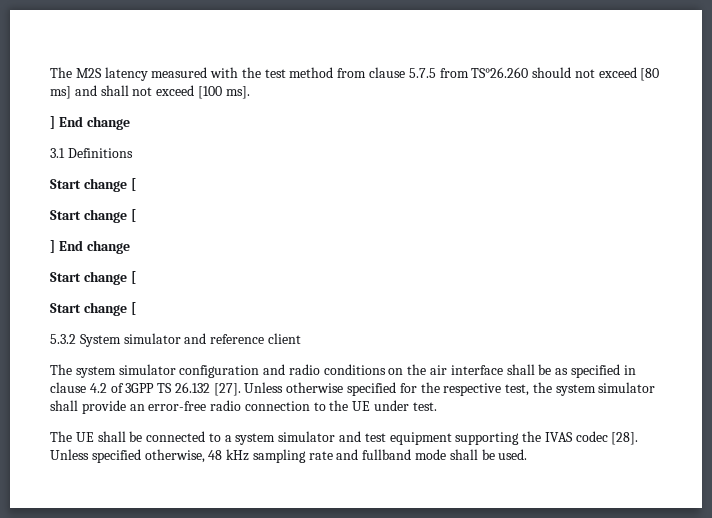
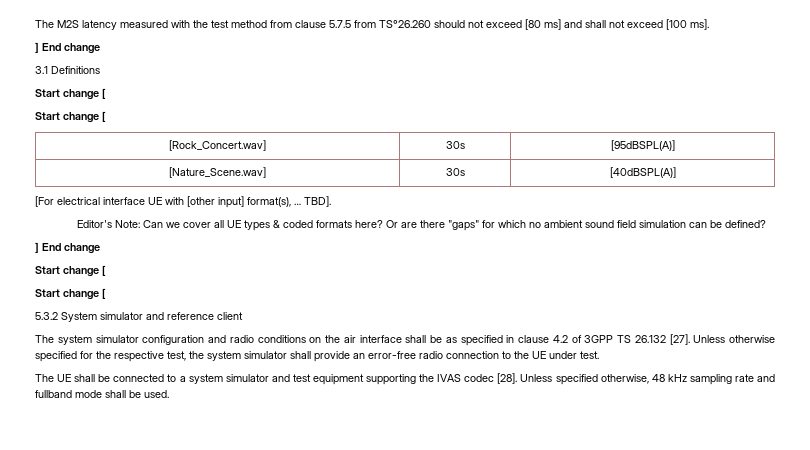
+ [Rock_Concert.wav] | 30s | [95dBSPL(A)]
+ [Nature_Scene.wav] | 30s | [40dBSPL(A)]
+ [For electrical interface UE with [other input] format(s), … TBD].
+ Editor's Note: Can we cover all UE types & coded formats here? Or are there "gaps" for which no ambient sound field simulation can be defined?

